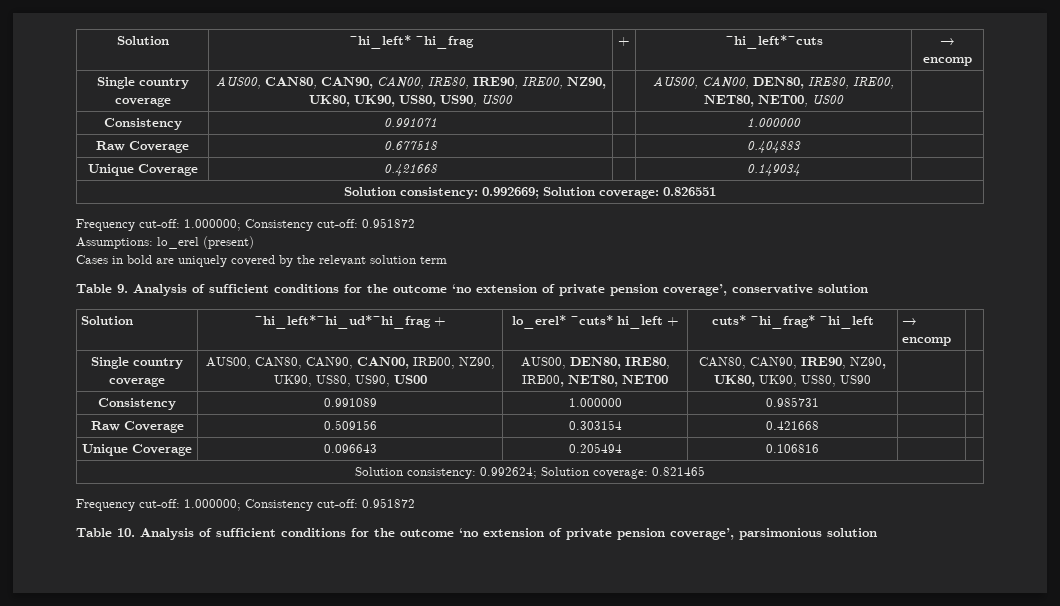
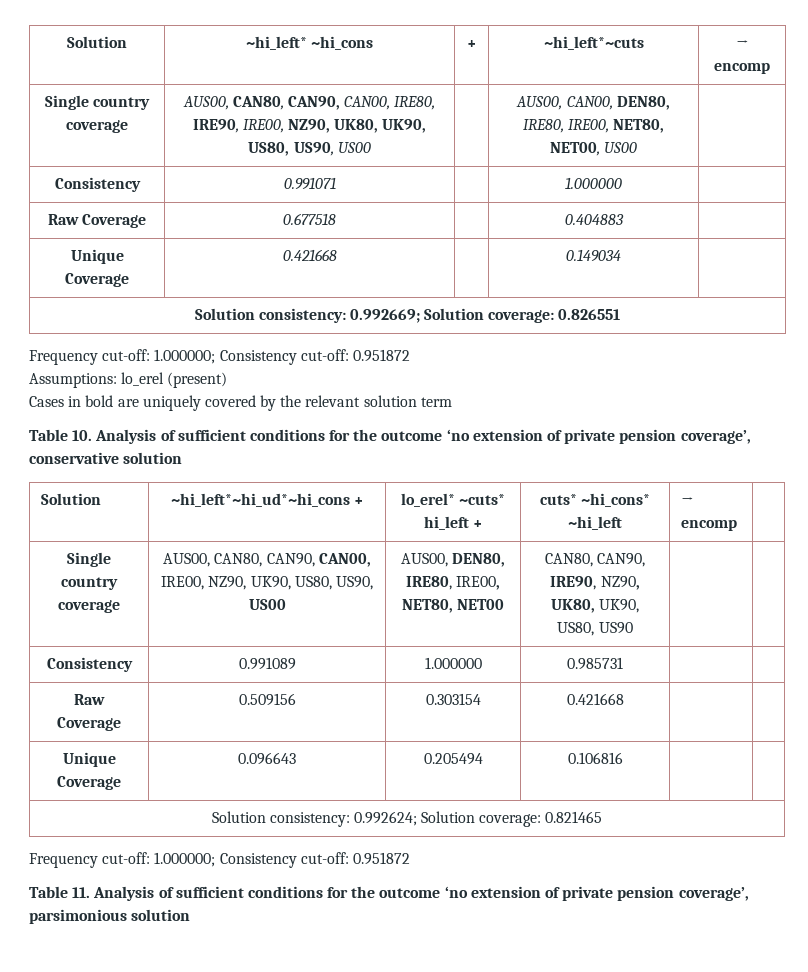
- Solution | ~hi_left* ~hi_frag | + | ~hi_left*~cuts | → encomp
+ Solution | ~hi_left* ~hi_cons | + | ~hi_left*~cuts | → encomp
- Table 9. Analysis of sufficient conditions for the outcome ‘no extension of private pension coverage’, conservative solution
+ Table 10. Analysis of sufficient conditions for the outcome ‘no extension of private pension coverage’, conservative solution
- Solution | ~hi_left*~hi_ud*~hi_frag + | lo_erel* ~cuts* hi_left + | cuts* ~hi_frag* ~hi_left | → encomp |
+ Solution | ~hi_left*~hi_ud*~hi_cons + | lo_erel* ~cuts* hi_left + | cuts* ~hi_cons* ~hi_left | → encomp |
- Table 10. Analysis of sufficient conditions for the outcome ‘no extension of private pension coverage’, parsimonious solution
+ Table 11. Analysis of sufficient conditions for the outcome ‘no extension of private pension coverage’, parsimonious solution

